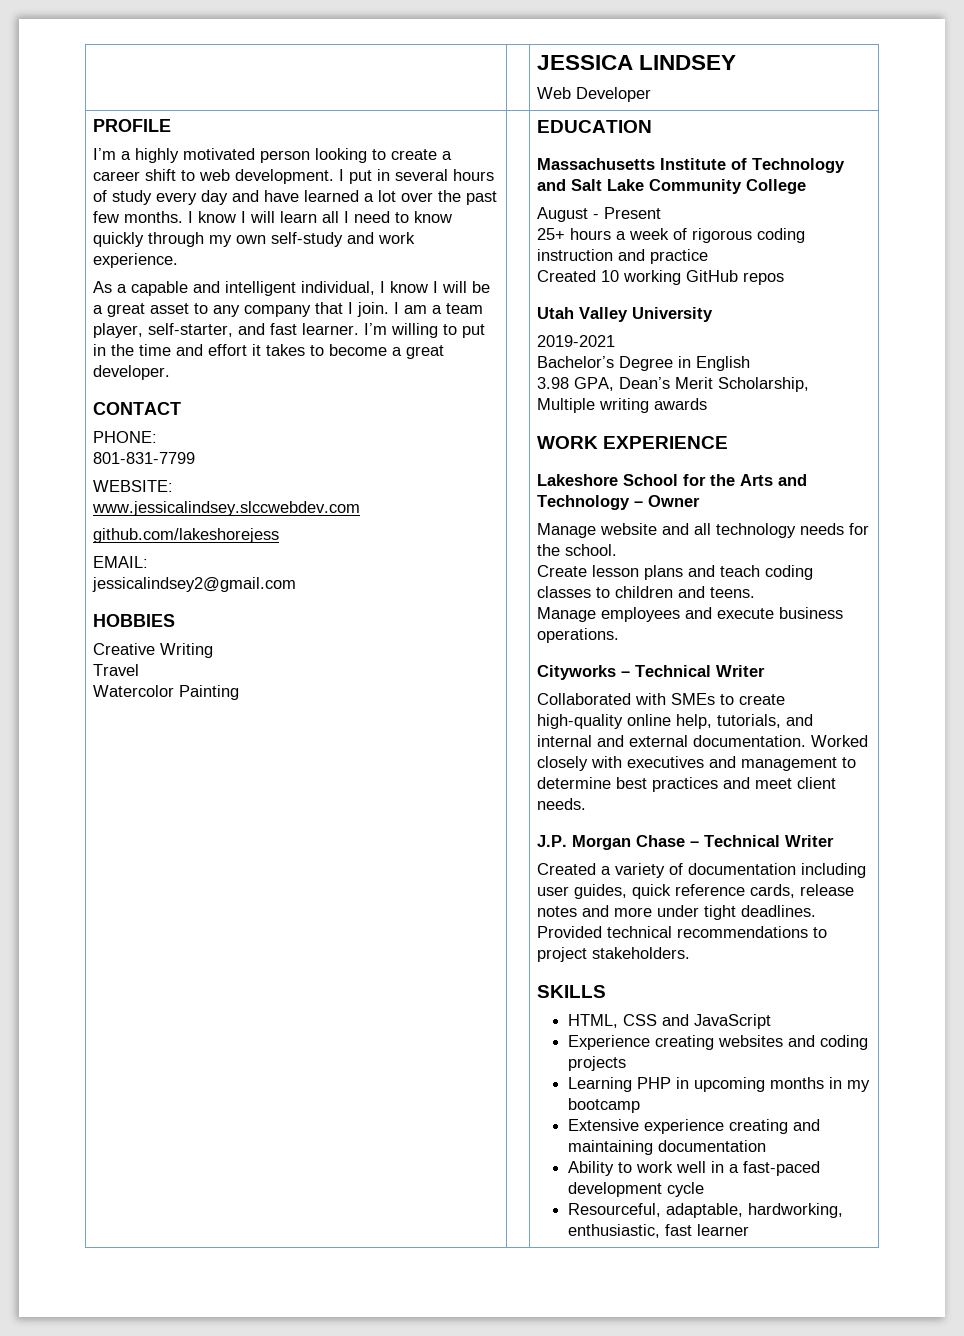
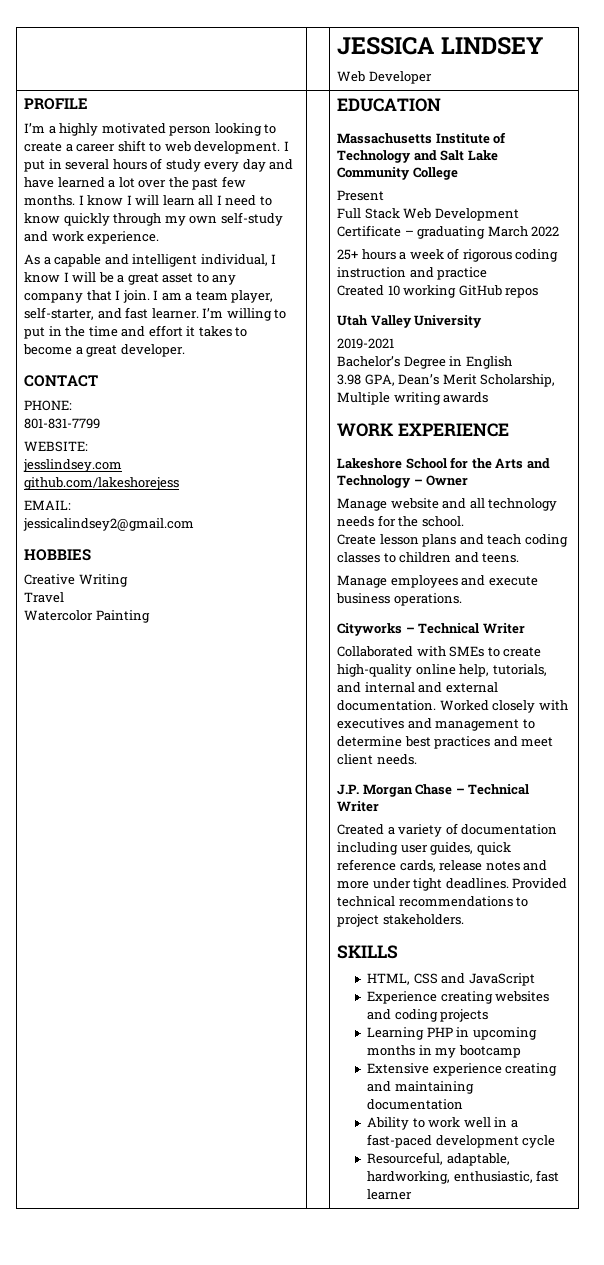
- www.jessicalindsey.slccwebdev.com
+ jesslindsey.com
- August - Present
+ Present
+ Full Stack Web Development Certificate – graduating March 2022

